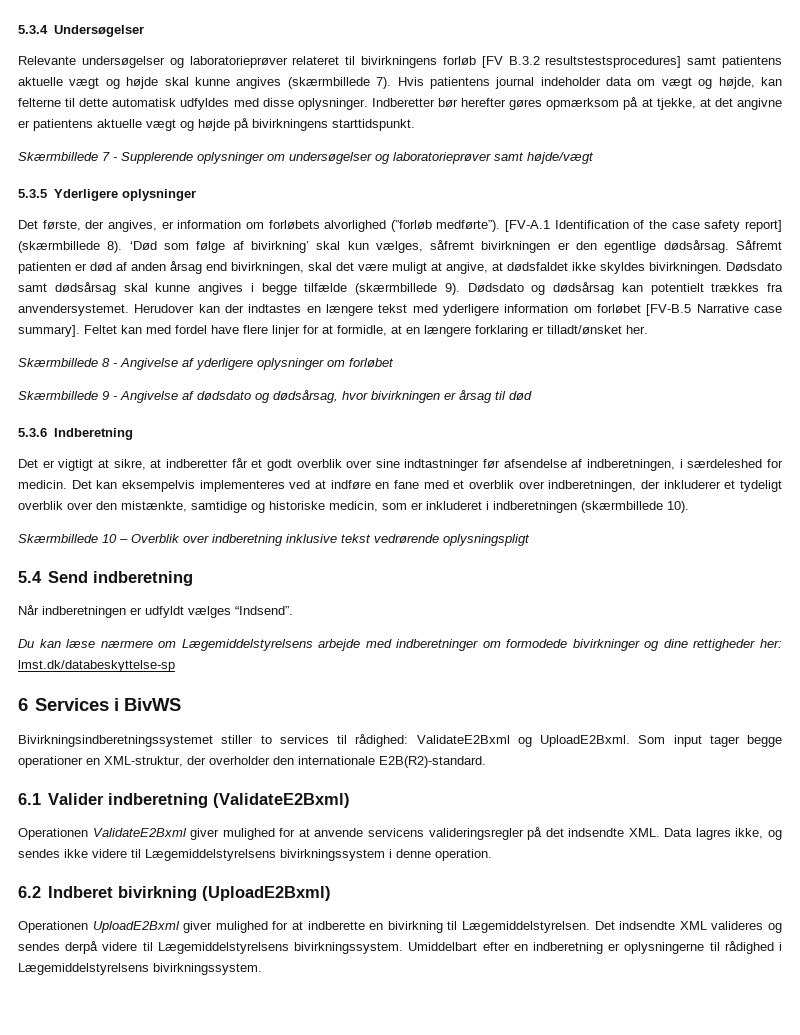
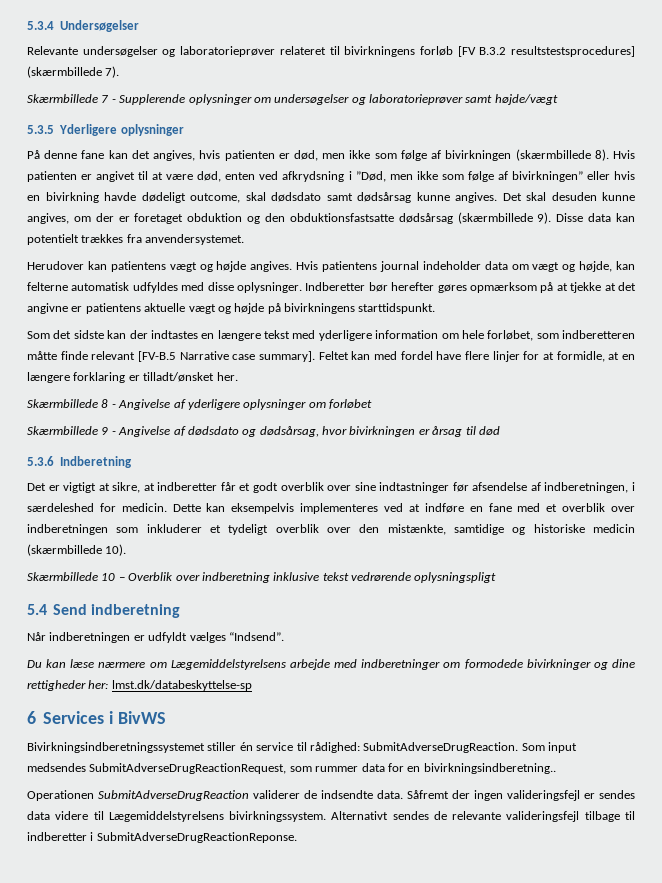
- Relevante undersøgelser og laboratorieprøver relateret til bivirkningens forløb [FV B.3.2 resultstestsprocedures] samt patientens aktuelle vægt og højde skal kunne angives (skærmbillede 7). Hvis patientens journal indeholder data om vægt og højde, kan felterne til dette automatisk udfyldes med disse oplysninger. Indberetter bør herefter gøres opmærksom på at tjekke, at det angivne er patientens aktuelle vægt og højde på bivirkningens starttidspunkt.
+ Relevante undersøgelser og laboratorieprøver relateret til bivirkningens forløb [FV B.3.2 resultstestsprocedures] (skærmbillede 7).
- Det første, der angives, er information om forløbets alvorlighed (”forløb medførte”). [FV-A.1 Identification of the case safety report] (skærmbillede 8). ‘Død som følge af bivirkning’ skal kun vælges, såfremt bivirkningen er den egentlige dødsårsag. Såfremt patienten er død af anden årsag end bivirkningen, skal det være muligt at angive, at dødsfaldet ikke skyldes bivirkningen. Dødsdato samt dødsårsag skal kunne angives i begge tilfælde (skærmbillede 9). Dødsdato og dødsårsag kan potentielt trækkes fra anvendersystemet. Herudover kan der indtastes en længere tekst med yderligere information om forløbet [FV-B.5 Narrative case summary].
+ På denne fane kan det angives, hvis patienten er død, men ikke som følge af bivirkningen (skærmbillede 8). Hvis patienten er angivet til at være død, enten ved afkrydsning i ”Død, men ikke som følge af bivirkningen” eller hvis en bivirkning havde dødeligt outcome, skal dødsdato samt dødsårsag kunne angives. Det skal desuden kunne angives, om der er foretaget obduktion og den obduktionsfastsatte dødsårsag (skærmbillede 9). Disse data kan potentielt trækkes fra anvendersystemet.
+ Herudover kan patientens vægt og højde angives. Hvis patientens journal indeholder data om vægt og højde, kan felterne automatisk udfyldes med disse oplysninger. Indberetter bør herefter gøres opmærksom på at tjekke at det angivne er patientens aktuelle vægt og højde på bivirkningens starttidspunkt.
+ Som det sidste kan der indtastes en længere tekst med yderligere information om hele forløbet, som indberetteren måtte finde relevant [FV-B.5 Narrative case summary].
- Det kan eksempelvis implementeres ved at indføre en fane med et overblik over indberetningen, der inkluderer et tydeligt overblik over den mistænkte, samtidige og historiske medicin, som er inkluderet i indberetningen (skærmbillede 10).
+ Dette kan eksempelvis implementeres ved at indføre en fane med et overblik over indberetningen som inkluderer et tydeligt overblik over den mistænkte, samtidige og historiske medicin (skærmbillede 10).
- Bivirkningsindberetningssystemet stiller to services til rådighed: ValidateE2Bxml og UploadE2Bxml. Som input tager begge operationer en XML-struktur, der overholder den internationale E2B(R2)-standard.
- 6.1 Valider indberetning (ValidateE2Bxml)
- Operationen ValidateE2Bxml giver mulighed for at anvende servicens valideringsregler på det indsendte XML. Data lagres ikke, og sendes ikke videre til Lægemiddelstyrelsens bivirkningssystem i denne operation.
- 6.2 Indberet bivirkning (UploadE2Bxml)
- Operationen UploadE2Bxml giver mulighed for at indberette en bivirkning til Lægemiddelstyrelsen. Det indsendte XML valideres og sendes derpå videre til Lægemiddelstyrelsens bivirkningssystem. Umiddelbart efter en indberetning er oplysningerne til rådighed i Lægemiddelstyrelsens bivirkningssystem.
+ Bivirkningsindberetningssystemet stiller én service til rådighed: SubmitAdverseDrugReaction. Som input medsendes SubmitAdverseDrugReactionRequest, som rummer data for en bivirkningsindberetning..
+ Operationen SubmitAdverseDrugReaction validerer de indsendte data. Såfremt der ingen valideringsfejl er sendes data videre til Lægemiddelstyrelsens bivirkningssystem. Alternativt sendes de relevante valideringsfejl tilbage til indberetter i SubmitAdverseDrugReactionReponse.

